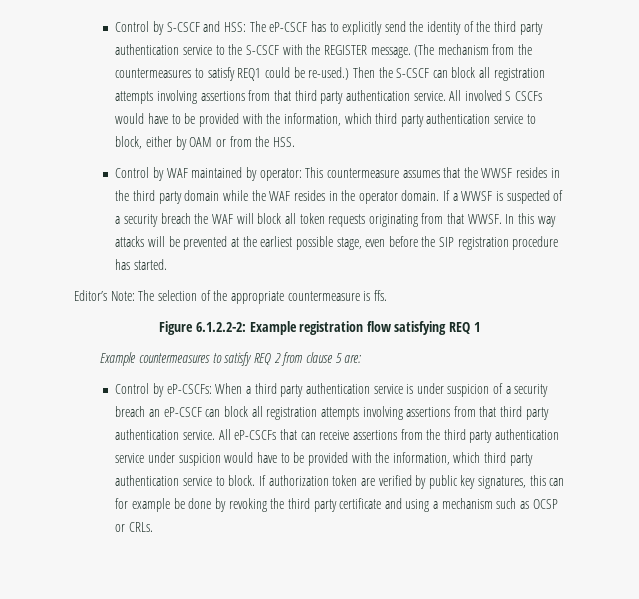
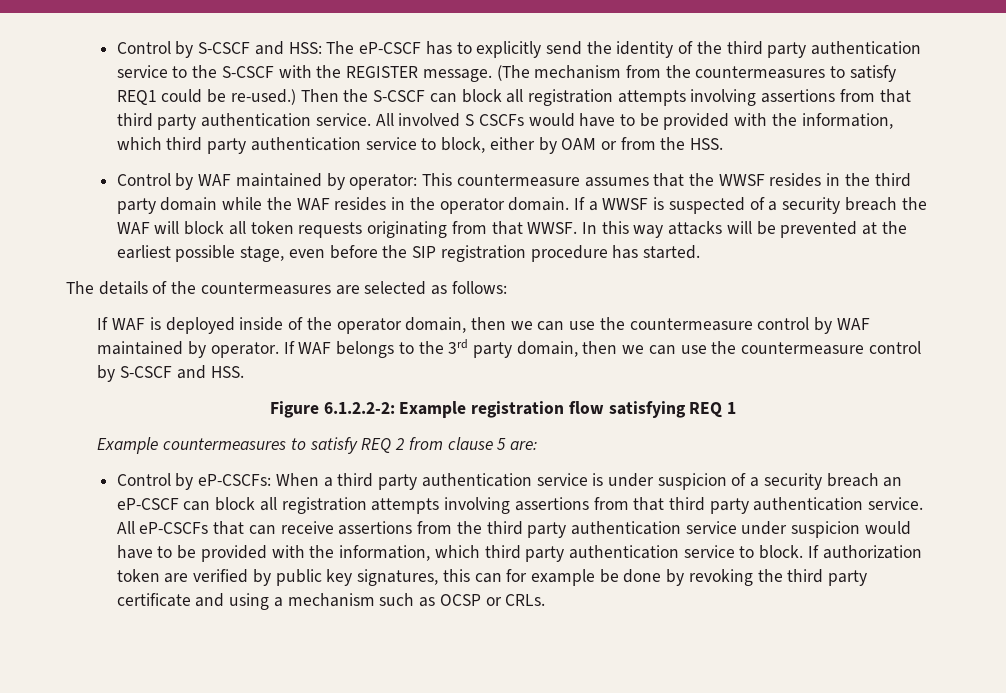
- Editor’s Note: The selection of the appropriate countermeasure is ffs.
+ The details of the countermeasures are selected as follows:
+ If WAF is deployed inside of the operator domain, then we can use the countermeasure control by WAF maintained by operator. If WAF belongs to the 3rd party domain, then we can use the countermeasure control by S-CSCF and HSS.

